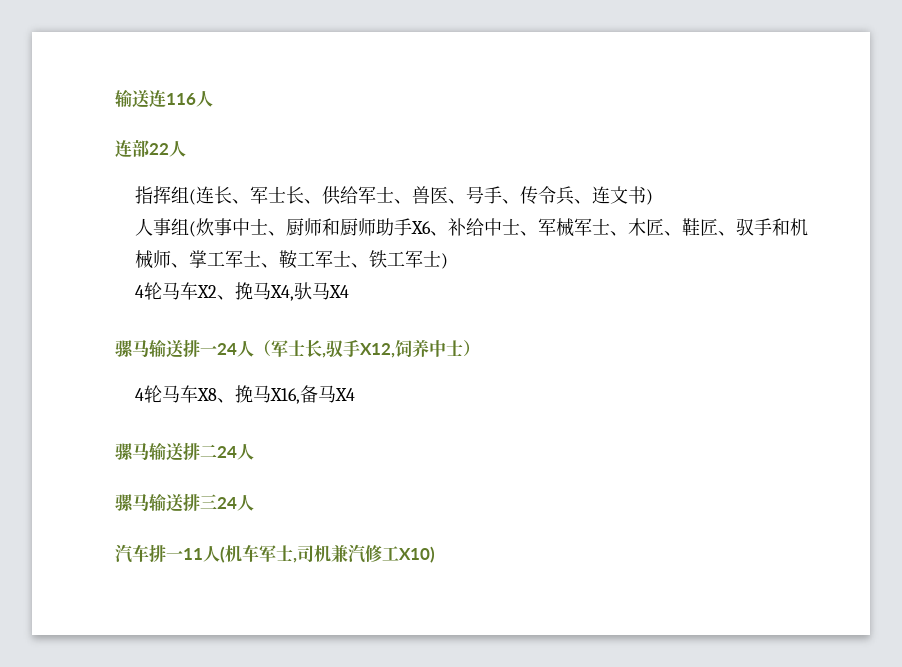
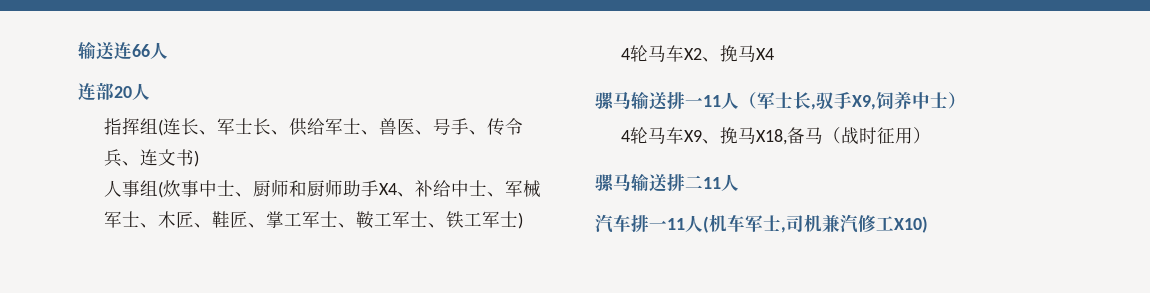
- 输送连116人
+ 输送连66人
- 连部22人
+ 连部20人
- 人事组(炊事中士、厨师和厨师助手X6、补给中士、军械军士、木匠、鞋匠、驭手和机械师、掌工军士、鞍工军士、铁工军士)
+ 人事组(炊事中士、厨师和厨师助手X4、补给中士、军械军士、木匠、鞋匠、掌工军士、鞍工军士、铁工军士)
- 4轮马车X2、挽马X4,驮马X4
+ 4轮马车X2、挽马X4
- 骡马输送排一24人（军士长,驭手X12,饲养中士）
+ 骡马输送排一11人（军士长,驭手X9,饲养中士）
- 4轮马车X8、挽马X16,备马X4
- 骡马输送排二24人
- 骡马输送排三24人
+ 4轮马车X9、挽马X18,备马（战时征用）
+ 骡马输送排二11人

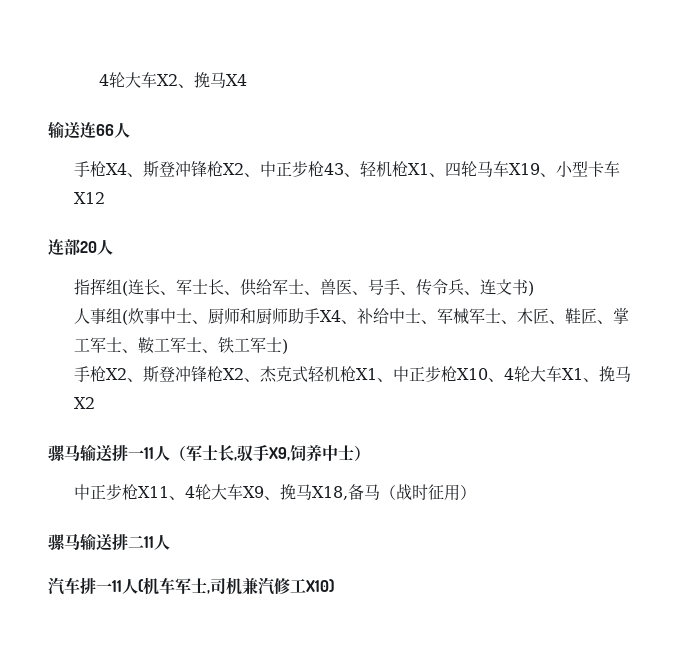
+ 4轮大车X2、挽马X4
  输送连66人
+ 手枪X4、斯登冲锋枪X2、中正步枪43、轻机枪X1、四轮马车X19、小型卡车X12
- 4轮马车X2、挽马X4
+ 手枪X2、斯登冲锋枪X2、杰克式轻机枪X1、中正步枪X10、4轮大车X1、挽马X2
- 4轮马车X9、挽马X18,备马（战时征用）
+ 中正步枪X11、4轮大车X9、挽马X18,备马（战时征用）

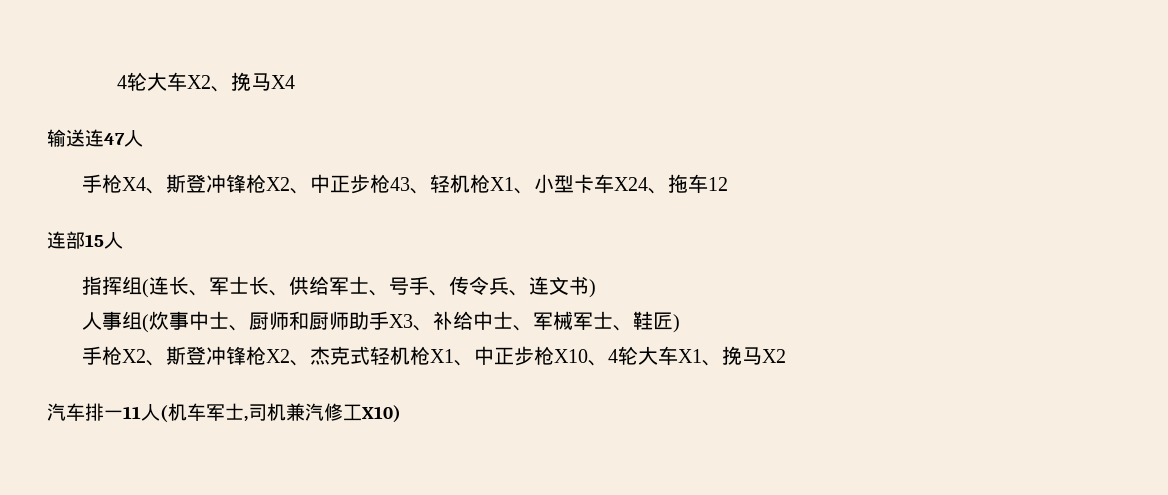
- 输送连66人
+ 输送连47人
- 手枪X4、斯登冲锋枪X2、中正步枪43、轻机枪X1、四轮马车X19、小型卡车X12
+ 手枪X4、斯登冲锋枪X2、中正步枪43、轻机枪X1、小型卡车X24、拖车12
- 连部20人
+ 连部15人
- 指挥组(连长、军士长、供给军士、兽医、号手、传令兵、连文书)
+ 指挥组(连长、军士长、供给军士、号手、传令兵、连文书)
- 人事组(炊事中士、厨师和厨师助手X4、补给中士、军械军士、木匠、鞋匠、掌工军士、鞍工军士、铁工军士)
+ 人事组(炊事中士、厨师和厨师助手X3、补给中士、军械军士、鞋匠)
- 骡马输送排一11人（军士长,驭手X9,饲养中士）
- 中正步枪X11、4轮大车X9、挽马X18,备马（战时征用）
- 骡马输送排二11人

